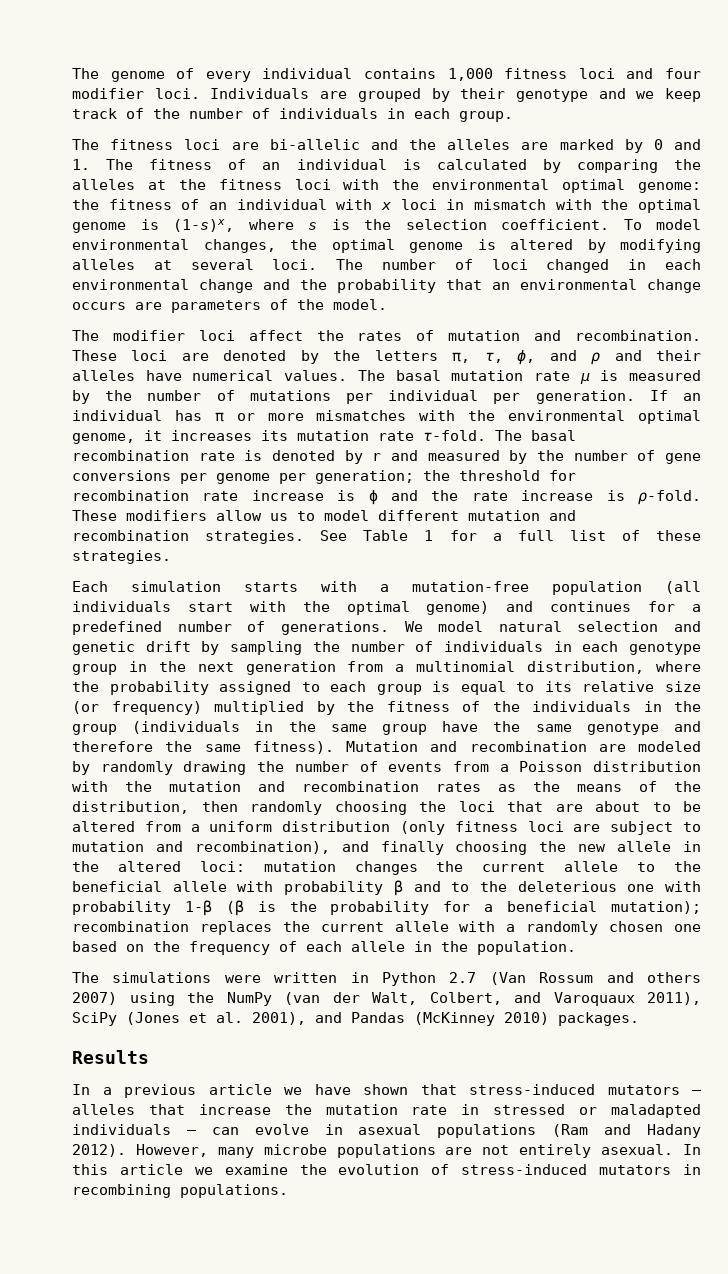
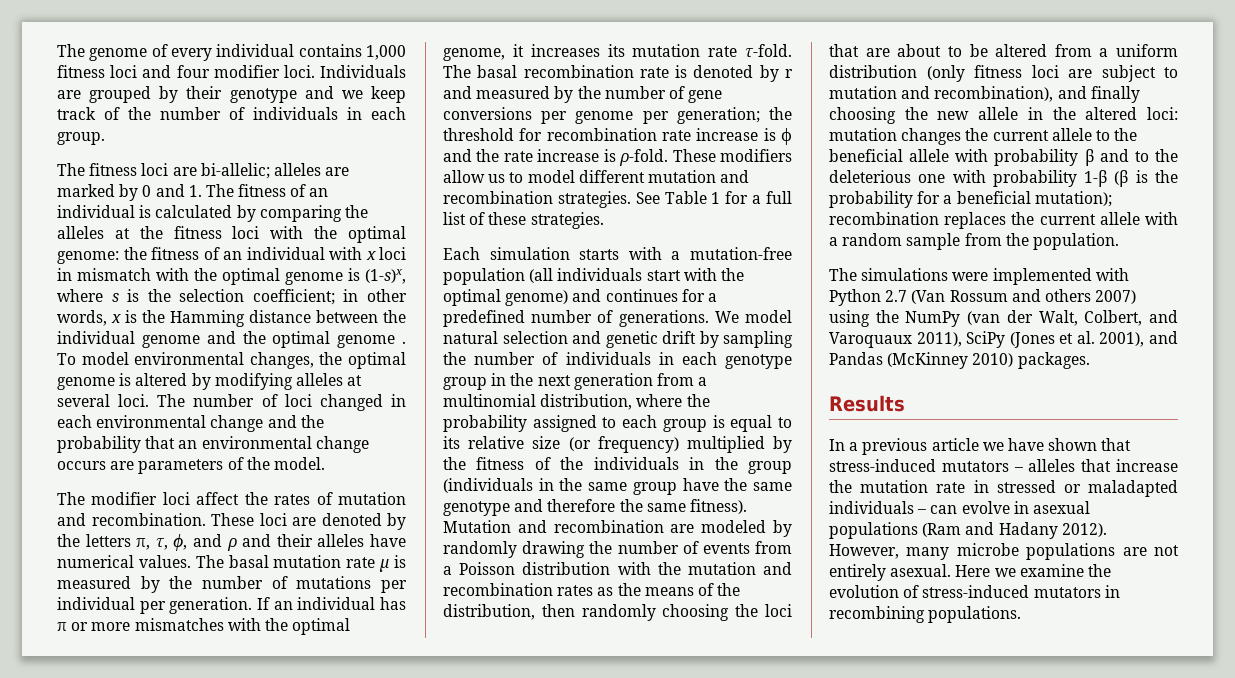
- The fitness loci are bi-allelic and the alleles are marked by 0 and 1. The fitness of an individual is calculated by comparing the alleles at the fitness loci with the environmental optimal genome: the fitness of an individual with x loci in mismatch with the optimal genome is (1-s)x, where s is the selection coefficient.
+ The fitness loci are bi-allelic; alleles are marked by 0 and 1. The fitness of an individual is calculated by comparing the alleles at the fitness loci with the optimal genome: the fitness of an individual with x loci in mismatch with the optimal genome is (1-s)x, where s is the selection coefficient; in other words, x is the Hamming distance between the individual genome and the optimal genome .
- If an individual has π or more mismatches with the environmental optimal genome, it increases its mutation rate τ-fold.
+ If an individual has π or more mismatches with the optimal genome, it increases its mutation rate τ-fold.
- recombination replaces the current allele with a randomly chosen one based on the frequency of each allele in the population.
+ recombination replaces the current allele with a random sample from the population.
- The simulations were written in Python 2.7 (Van Rossum and others 2007) using the NumPy (van der Walt, Colbert, and Varoquaux 2011), SciPy (Jones et al. 2001), and Pandas (McKinney 2010) packages.
+ The simulations were implemented with Python 2.7 (Van Rossum and others 2007) using the NumPy (van der Walt, Colbert, and Varoquaux 2011), SciPy (Jones et al. 2001), and Pandas (McKinney 2010) packages.
- In this article we examine the evolution of stress-induced mutators in recombining populations.
+ Here we examine the evolution of stress-induced mutators in recombining populations.

